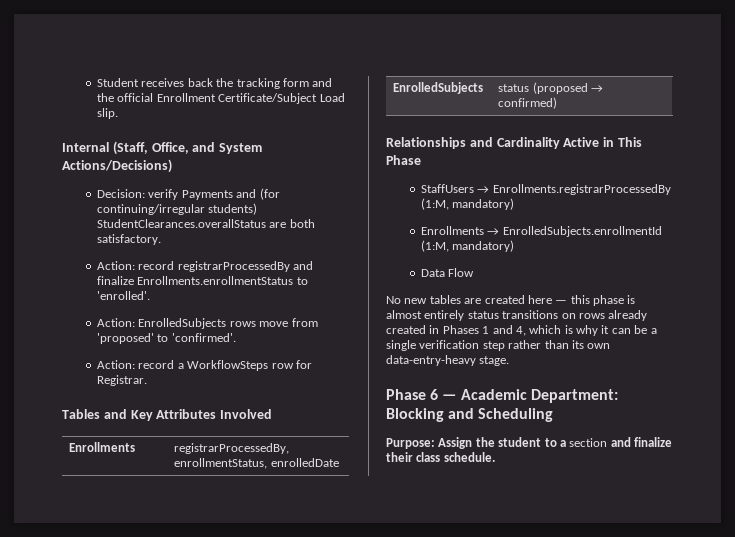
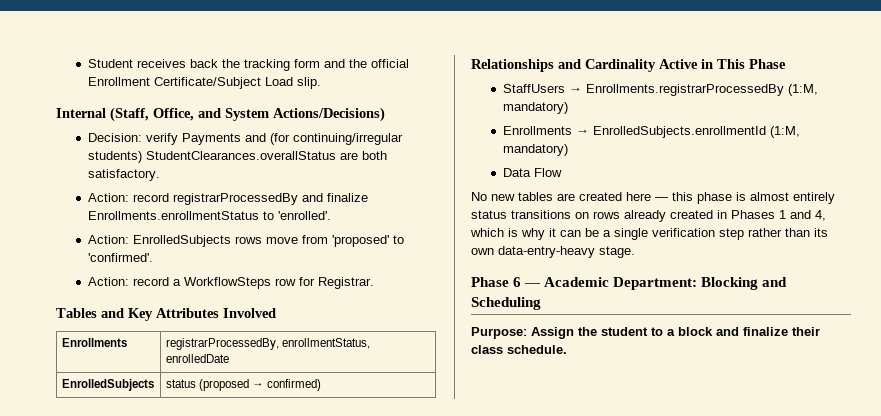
- Purpose: Assign the student to a section and finalize their class schedule.
+ Purpose: Assign the student to a block and finalize their class schedule.

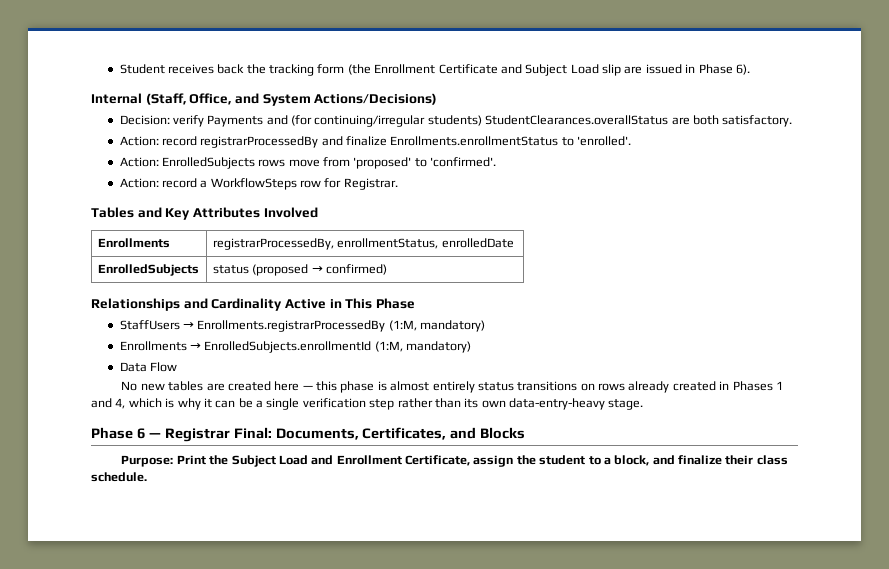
- Student receives back the tracking form and the official Enrollment Certificate/Subject Load slip.
+ Student receives back the tracking form (the Enrollment Certificate and Subject Load slip are issued in Phase 6).
- Phase 6 — Academic Department: Blocking and Scheduling
- Purpose: Assign the student to a block and finalize their class schedule.
+ Phase 6 — Registrar Final: Documents, Certificates, and Blocks
+ Purpose: Print the Subject Load and Enrollment Certificate, assign the student to a block, and finalize their class schedule.

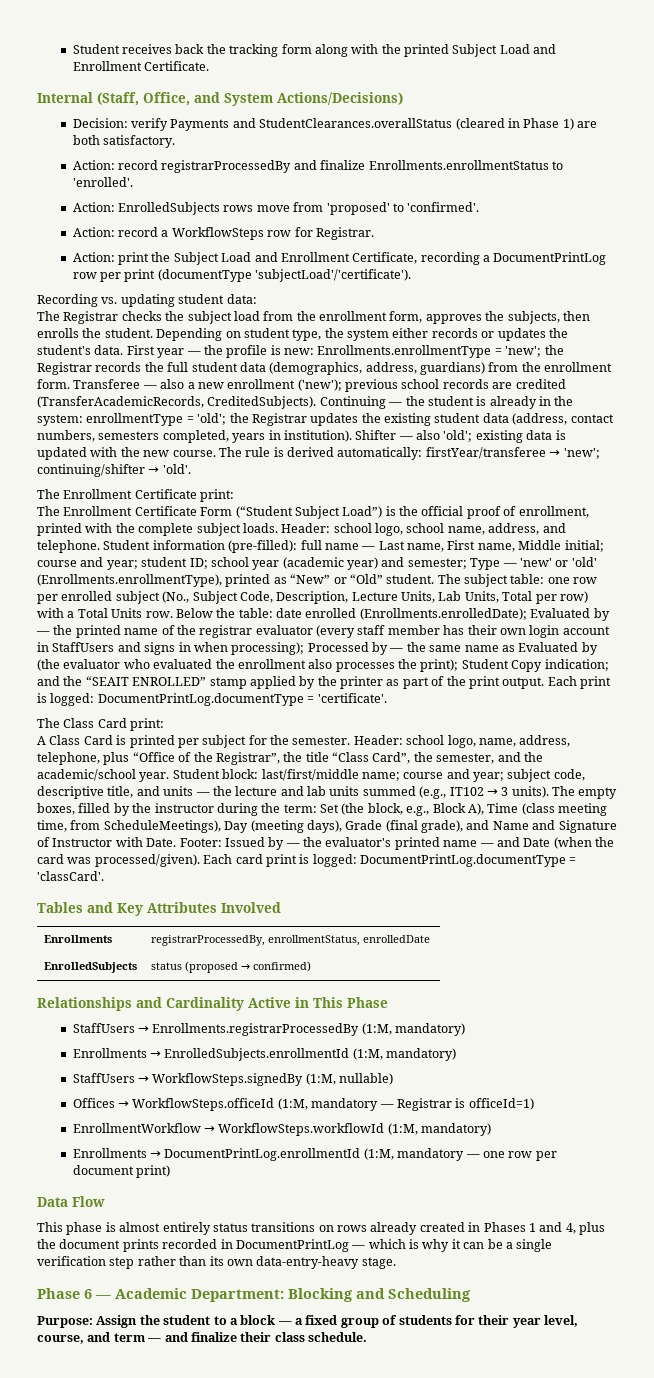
- Student receives back the tracking form (the Enrollment Certificate and Subject Load slip are issued in Phase 6).
+ Student receives back the tracking form along with the printed Subject Load and Enrollment Certificate.
- Decision: verify Payments and (for continuing/irregular students) StudentClearances.overallStatus are both satisfactory.
+ Decision: verify Payments and StudentClearances.overallStatus (cleared in Phase 1) are both satisfactory.
+ Action: print the Subject Load and Enrollment Certificate, recording a DocumentPrintLog row per print (documentType 'subjectLoad'/'certificate').
+ Recording vs. updating student data:
+ The Registrar checks the subject load from the enrollment form, approves the subjects, then enrolls the student. Depending on student type, the system either records or updates the student's data. First year — the profile is new: Enrollments.enrollmentType = 'new'; the Registrar records the full student data (demographics, address, guardians) from the enrollment form. Transferee — also a new enrollment ('new'); previous school records are credited (TransferAcademicRecords, CreditedSubjects). Continuing — the student is already in the system: enrollmentType = 'old'; the Registrar updates the existing student data (address, contact numbers, semesters completed, years in institution). Shifter — also 'old'; existing data is updated with the new course. The rule is derived automatically: firstYear/transferee → 'new'; continuing/shifter → 'old'.
+ The Enrollment Certificate print:
+ The Enrollment Certificate Form (“Student Subject Load”) is the official proof of enrollment, printed with the complete subject loads. Header: school logo, school name, address, and telephone. Student information (pre-filled): full name — Last name, First name, Middle initial; course and year; student ID; school year (academic year) and semester; Type — 'new' or 'old' (Enrollments.enrollmentType), printed as “New” or “Old” student. The subject table: one row per enrolled subject (No., Subject Code, Description, Lecture Units, Lab Units, Total per row) with a Total Units row. Below the table: date enrolled (Enrollments.enrolledDate); Evaluated by — the printed name of the registrar evaluator (every staff member has their own login account in StaffUsers and signs in when processing); Processed by — the same name as Evaluated by (the evaluator who evaluated the enrollment also processes the print); Student Copy indication; and the “SEAIT ENROLLED” stamp applied by the printer as part of the print output. Each print is logged: DocumentPrintLog.documentType = 'certificate'.
+ The Class Card print:
+ A Class Card is printed per subject for the semester. Header: school logo, name, address, telephone, plus “Office of the Registrar”, the title “Class Card”, the semester, and the academic/school year. Student block: last/first/middle name; course and year; subject code, descriptive title, and units — the lecture and lab units summed (e.g., IT102 → 3 units). The empty boxes, filled by the instructor during the term: Set (the block, e.g., Block A), Time (class meeting time, from ScheduleMeetings), Day (meeting days), Grade (final grade), and Name and Signature of Instructor with Date. Footer: Issued by — the evaluator's printed name — and Date (when the card was processed/given). Each card print is logged: DocumentPrintLog.documentType = 'classCard'.
+ StaffUsers → WorkflowSteps.signedBy (1:M, nullable)
+ Offices → WorkflowSteps.officeId (1:M, mandatory — Registrar is officeId=1)
+ EnrollmentWorkflow → WorkflowSteps.workflowId (1:M, mandatory)
+ Enrollments → DocumentPrintLog.enrollmentId (1:M, mandatory — one row per document print)
  Data Flow
- No new tables are created here — this phase is almost entirely status transitions on rows already created in Phases 1 and 4, which is why it can be a single verification step rather than its own data-entry-heavy stage.
+ This phase is almost entirely status transitions on rows already created in Phases 1 and 4, plus the document prints recorded in DocumentPrintLog — which is why it can be a single verification step rather than its own data-entry-heavy stage.
- Phase 6 — Registrar Final: Documents, Certificates, and Blocks
- Purpose: Print the Subject Load and Enrollment Certificate, assign the student to a block, and finalize their class schedule.
+ Phase 6 — Academic Department: Blocking and Scheduling
+ Purpose: Assign the student to a block — a fixed group of students for their year level, course, and term — and finalize their class schedule.

